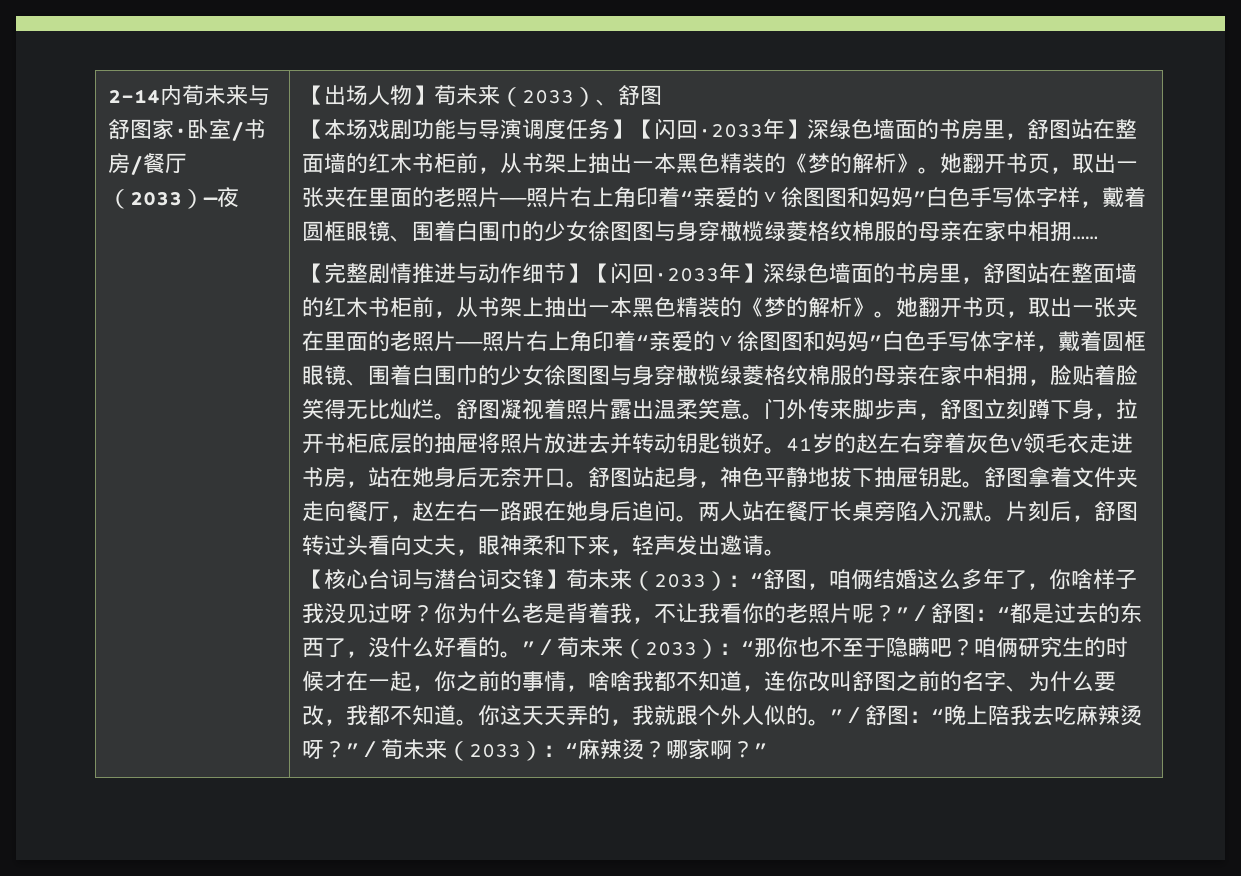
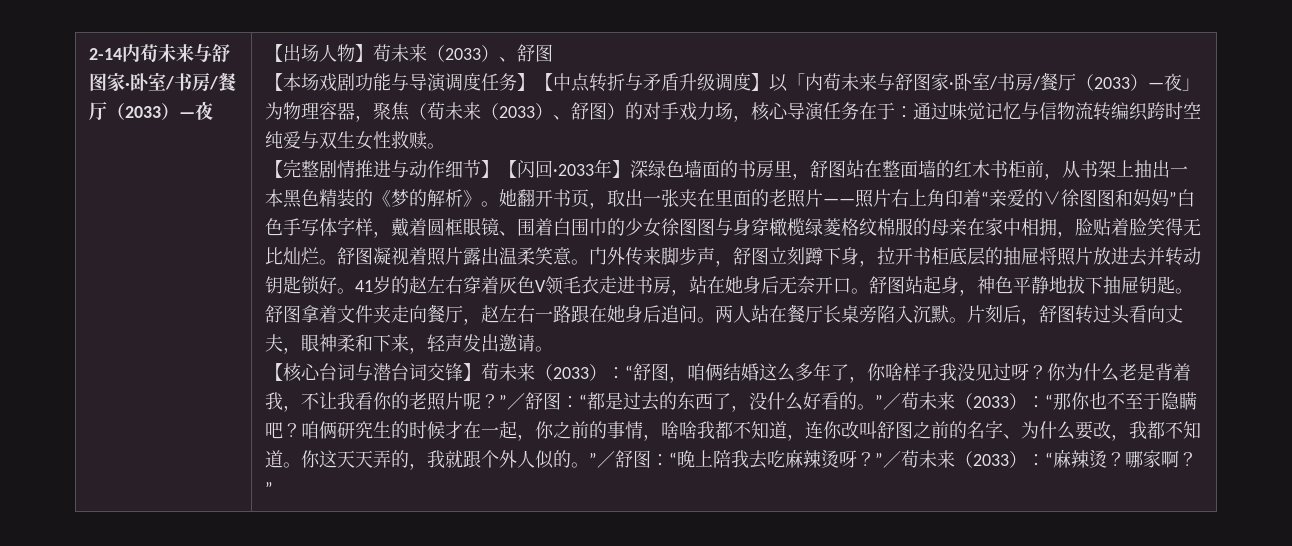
- 【本场戏剧功能与导演调度任务】【闪回·2033年】深绿色墙面的书房里，舒图站在整面墙的红木书柜前，从书架上抽出一本黑色精装的《梦的解析》。她翻开书页，取出一张夹在里面的老照片——照片右上角印着“亲爱的∨徐图图和妈妈”白色手写体字样，戴着圆框眼镜、围着白围巾的少女徐图图与身穿橄榄绿菱格纹棉服的母亲在家中相拥……
+ 【本场戏剧功能与导演调度任务】【中点转折与矛盾升级调度】以「内荀未来与舒图家·卧室/书房/餐厅（2033）—夜」为物理容器，聚焦（荀未来（2033）、舒图）的对手戏力场，核心导演任务在于：通过味觉记忆与信物流转编织跨时空纯爱与双生女性救赎。

